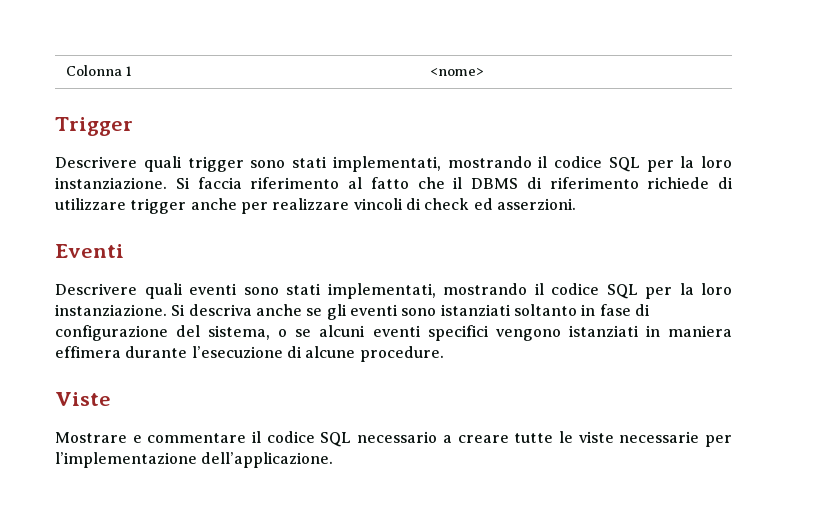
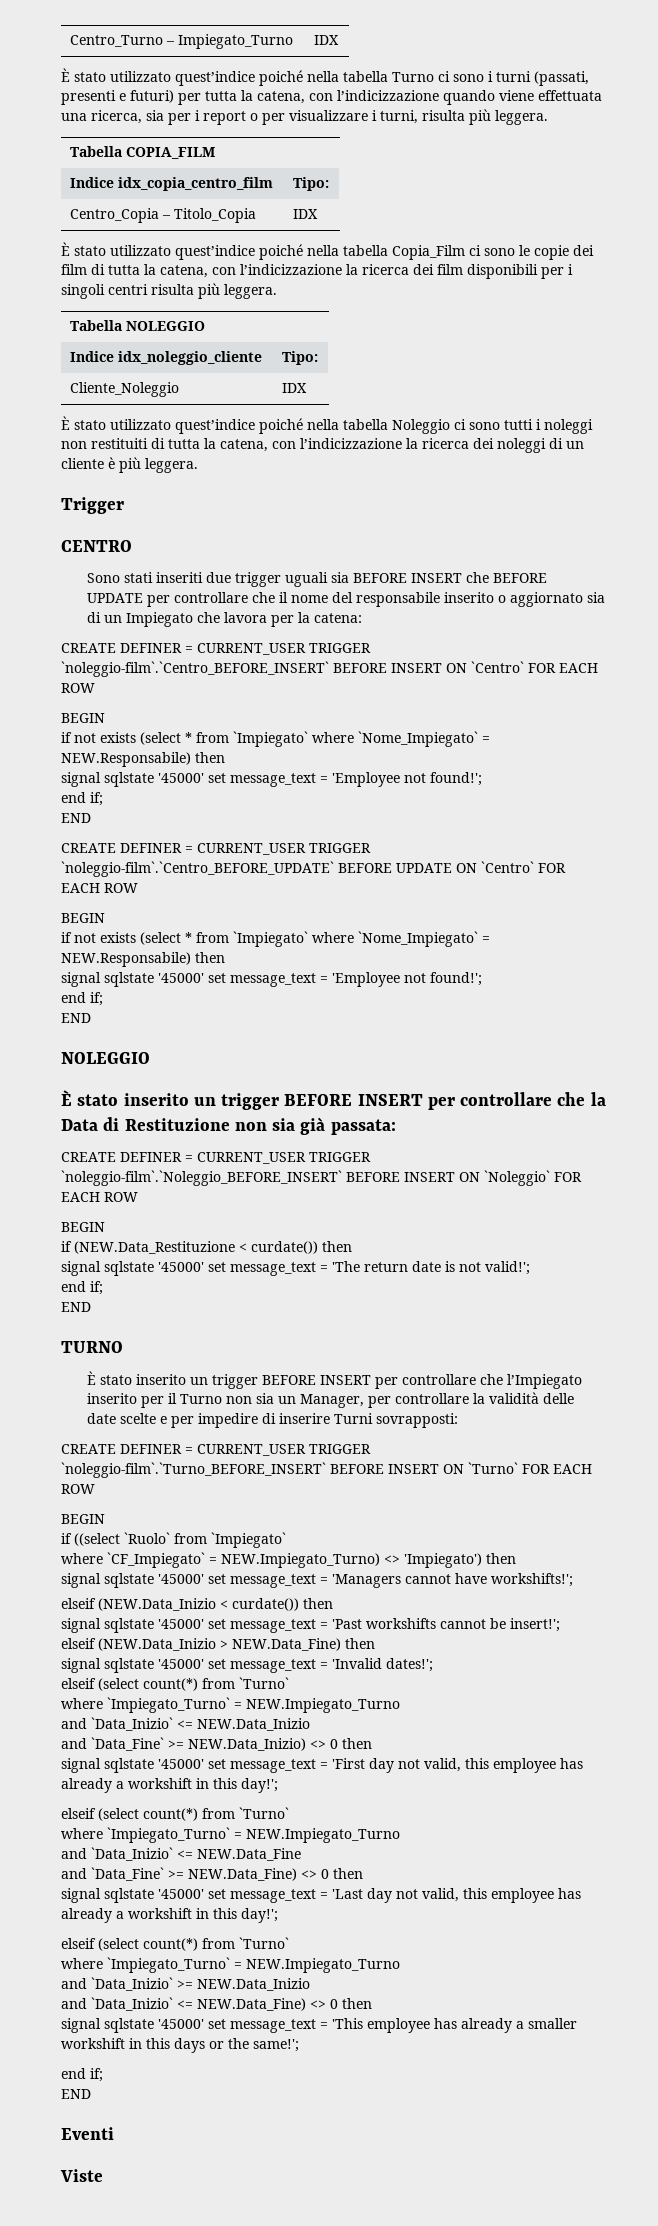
- Colonna 1 | <nome>
+ Centro_Turno – Impiegato_Turno | IDX
+ È stato utilizzato quest’indice poiché nella tabella Turno ci sono i turni (passati, presenti e futuri) per tutta la catena, con l’indicizzazione quando viene effettuata una ricerca, sia per i report o per visualizzare i turni, risulta più leggera.
+ Tabella COPIA_FILM
+ Indice idx_copia_centro_film | Tipo:
+ Centro_Copia – Titolo_Copia | IDX
+ È stato utilizzato quest’indice poiché nella tabella Copia_Film ci sono le copie dei film di tutta la catena, con l’indicizzazione la ricerca dei film disponibili per i singoli centri risulta più leggera.
+ Tabella NOLEGGIO
+ Indice idx_noleggio_cliente | Tipo:
+ Cliente_Noleggio | IDX
+ È stato utilizzato quest’indice poiché nella tabella Noleggio ci sono tutti i noleggi non restituiti di tutta la catena, con l’indicizzazione la ricerca dei noleggi di un cliente è più leggera.
  Trigger
- Descrivere quali trigger sono stati implementati, mostrando il codice SQL per la loro instanziazione. Si faccia riferimento al fatto che il DBMS di riferimento richiede di utilizzare trigger anche per realizzare vincoli di check ed asserzioni.
+ CENTRO
+ Sono stati inseriti due trigger uguali sia BEFORE INSERT che BEFORE UPDATE per controllare che il nome del responsabile inserito o aggiornato sia di un Impiegato che lavora per la catena:
+ CREATE DEFINER = CURRENT_USER TRIGGER `noleggio-film`.`Centro_BEFORE_INSERT` BEFORE INSERT ON `Centro` FOR EACH ROW
+ BEGIN
+ if not exists (select * from `Impiegato` where `Nome_Impiegato` = NEW.Responsabile) then
+ signal sqlstate '45000' set message_text = 'Employee not found!';
+ end if;
+ END
+ CREATE DEFINER = CURRENT_USER TRIGGER `noleggio-film`.`Centro_BEFORE_UPDATE` BEFORE UPDATE ON `Centro` FOR EACH ROW
+ BEGIN
+ if not exists (select * from `Impiegato` where `Nome_Impiegato` = NEW.Responsabile) then
+ signal sqlstate '45000' set message_text = 'Employee not found!';
+ end if;
+ END
+ NOLEGGIO
+ È stato inserito un trigger BEFORE INSERT per controllare che la Data di Restituzione non sia già passata:
+ CREATE DEFINER = CURRENT_USER TRIGGER `noleggio-film`.`Noleggio_BEFORE_INSERT` BEFORE INSERT ON `Noleggio` FOR EACH ROW
+ BEGIN
+ if (NEW.Data_Restituzione < curdate()) then
+ signal sqlstate '45000' set message_text = 'The return date is not valid!';
+ end if;
+ END
+ TURNO
+ È stato inserito un trigger BEFORE INSERT per controllare che l’Impiegato inserito per il Turno non sia un Manager, per controllare la validità delle date scelte e per impedire di inserire Turni sovrapposti:
+ CREATE DEFINER = CURRENT_USER TRIGGER `noleggio-film`.`Turno_BEFORE_INSERT` BEFORE INSERT ON `Turno` FOR EACH ROW
+ BEGIN
+ if ((select `Ruolo` from `Impiegato`
+ where `CF_Impiegato` = NEW.Impiegato_Turno) <> 'Impiegato') then
+ signal sqlstate '45000' set message_text = 'Managers cannot have workshifts!';
+ elseif (NEW.Data_Inizio < curdate()) then
+ signal sqlstate '45000' set message_text = 'Past workshifts cannot be insert!';
+ elseif (NEW.Data_Inizio > NEW.Data_Fine) then
+ signal sqlstate '45000' set message_text = 'Invalid dates!';
+ elseif (select count(*) from `Turno`
+ where `Impiegato_Turno` = NEW.Impiegato_Turno
+ and `Data_Inizio` <= NEW.Data_Inizio
+ and `Data_Fine` >= NEW.Data_Inizio) <> 0 then
+ signal sqlstate '45000' set message_text = 'First day not valid, this employee has already a workshift in this day!';
+ elseif (select count(*) from `Turno`
+ where `Impiegato_Turno` = NEW.Impiegato_Turno
+ and `Data_Inizio` <= NEW.Data_Fine
+ and `Data_Fine` >= NEW.Data_Fine) <> 0 then
+ signal sqlstate '45000' set message_text = 'Last day not valid, this employee has already a workshift in this day!';
+ elseif (select count(*) from `Turno`
+ where `Impiegato_Turno` = NEW.Impiegato_Turno
+ and `Data_Inizio` >= NEW.Data_Inizio
+ and `Data_Inizio` <= NEW.Data_Fine) <> 0 then
+ signal sqlstate '45000' set message_text = 'This employee has already a smaller workshift in this days or the same!';
+ end if;
+ END
  Eventi
- Descrivere quali eventi sono stati implementati, mostrando il codice SQL per la loro instanziazione. Si descriva anche se gli eventi sono istanziati soltanto in fase di configurazione del sistema, o se alcuni eventi specifici vengono istanziati in maniera effimera durante l’esecuzione di alcune procedure.
  Viste
- Mostrare e commentare il codice SQL necessario a creare tutte le viste necessarie per l’implementazione dell’applicazione.

